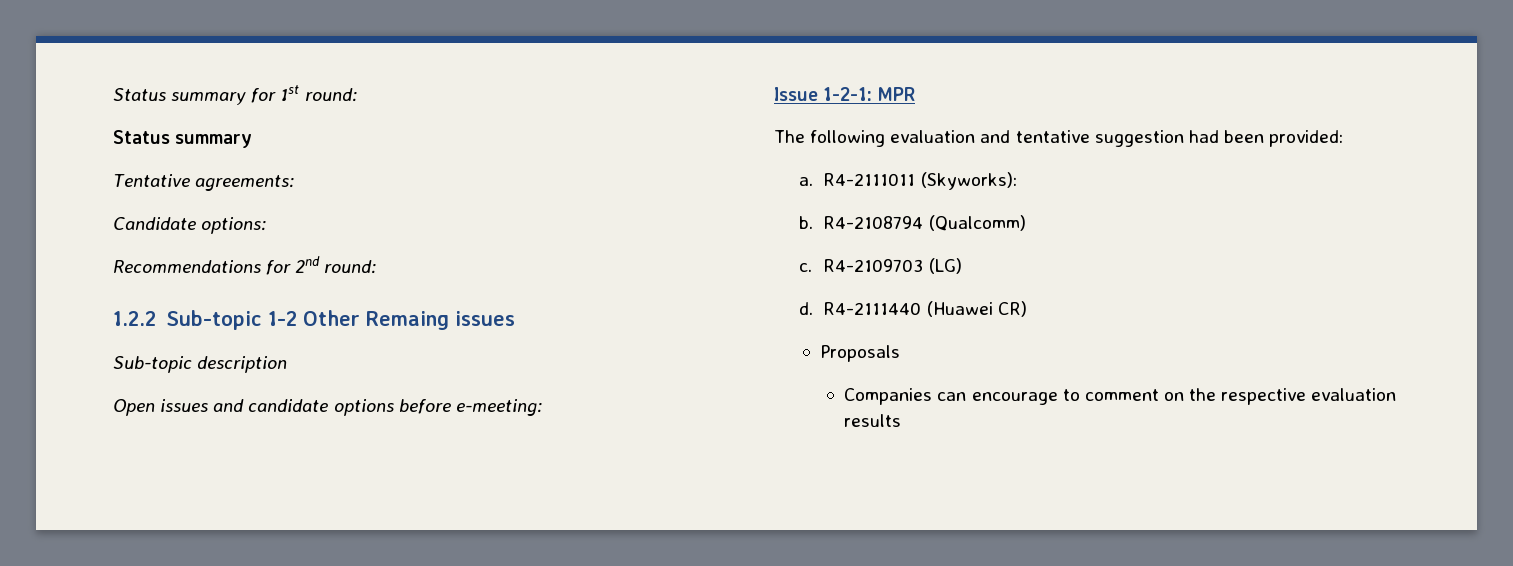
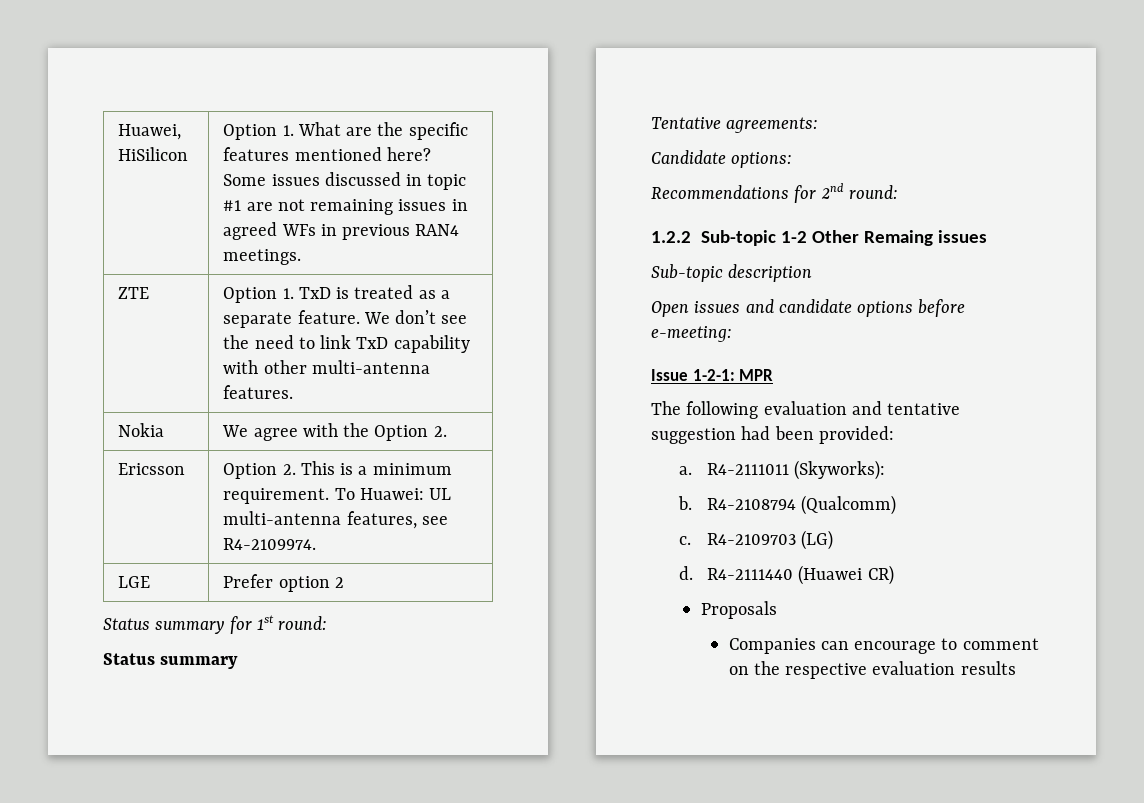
+ Huawei, HiSilicon | Option 1. What are the specific features mentioned here? Some issues discussed in topic #1 are not remaining issues in agreed WFs in previous RAN4 meetings.
+ ZTE | Option 1. TxD is treated as a separate feature. We don’t see the need to link TxD capability with other multi-antenna features.
+ Nokia | We agree with the Option 2.
+ Ericsson | Option 2. This is a minimum requirement. To Huawei: UL multi-antenna features, see R4-2109974.
+ LGE | Prefer option 2

